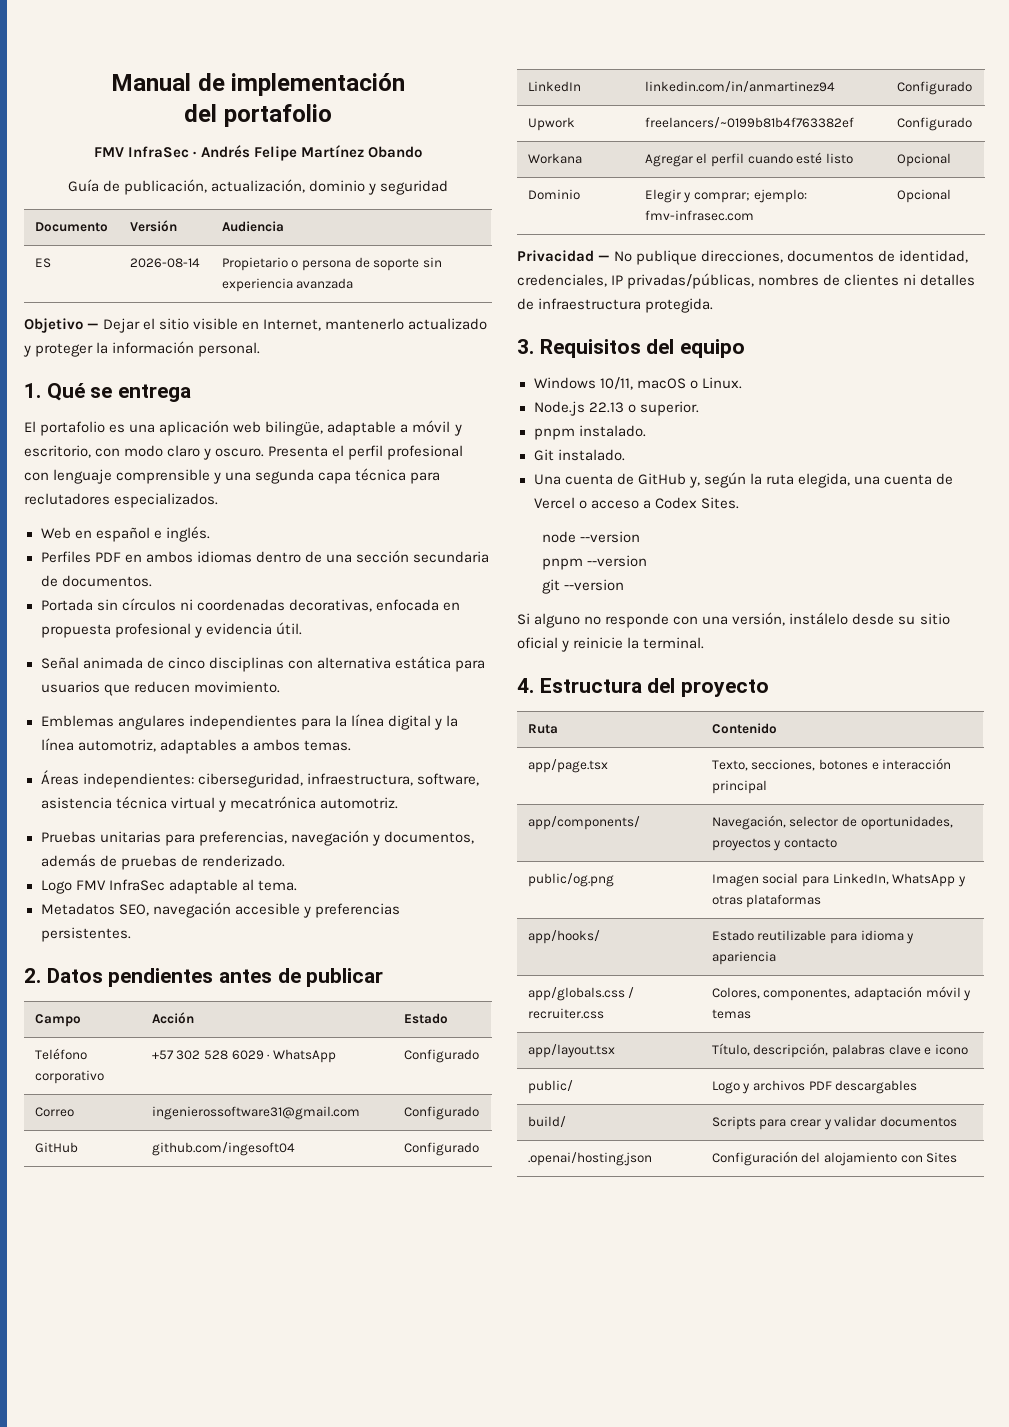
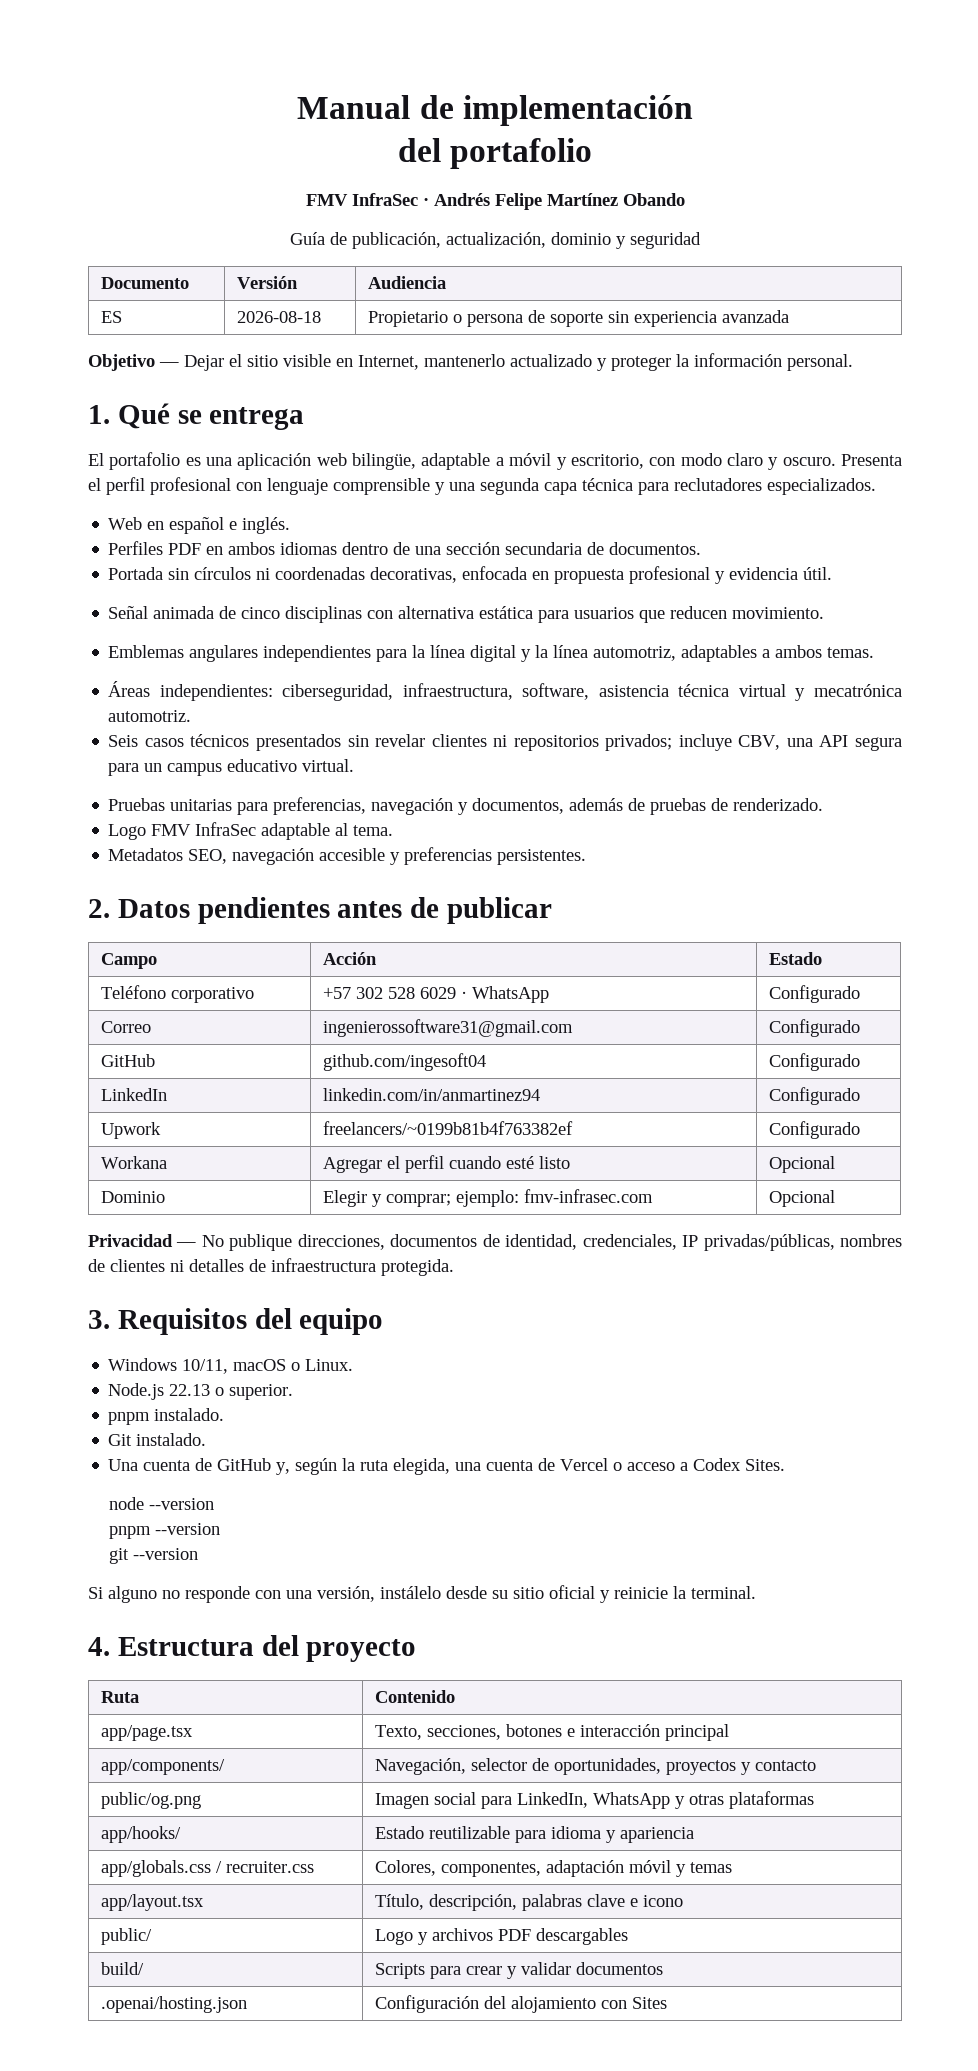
- ES | 2026-08-14 | Propietario o persona de soporte sin experiencia avanzada
+ ES | 2026-08-18 | Propietario o persona de soporte sin experiencia avanzada
+ Seis casos técnicos presentados sin revelar clientes ni repositorios privados; incluye CBV, una API segura para un campus educativo virtual.

